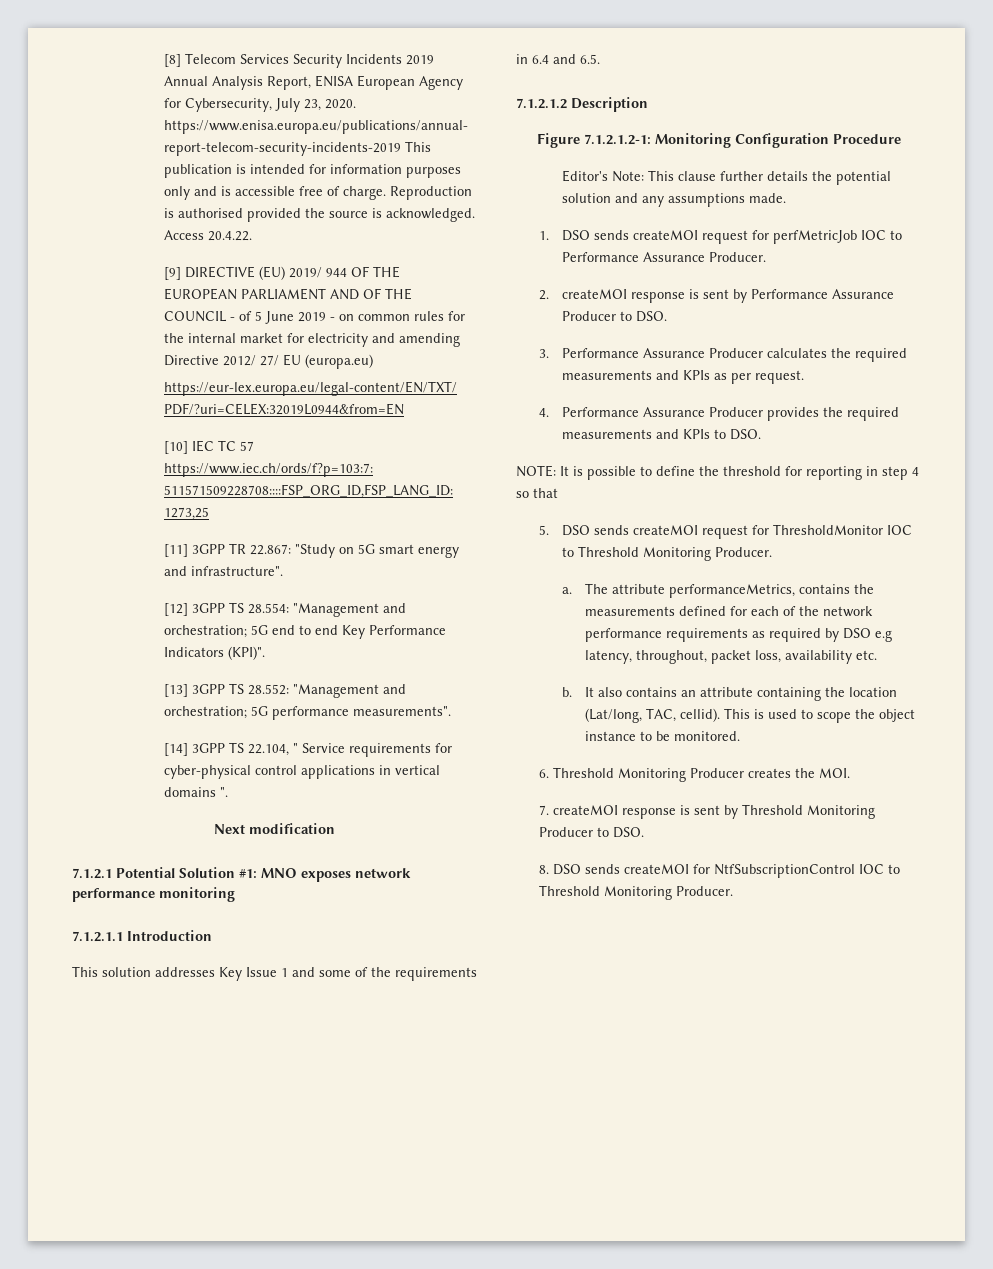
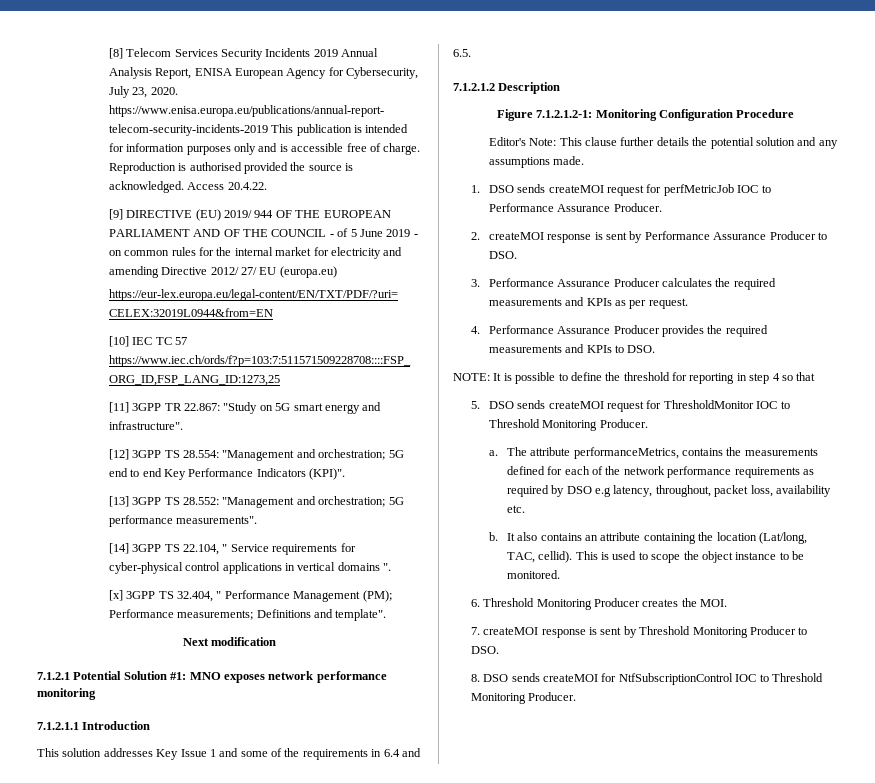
+ [x] 3GPP TS 32.404, " Performance Management (PM); Performance measurements; Definitions and template".

